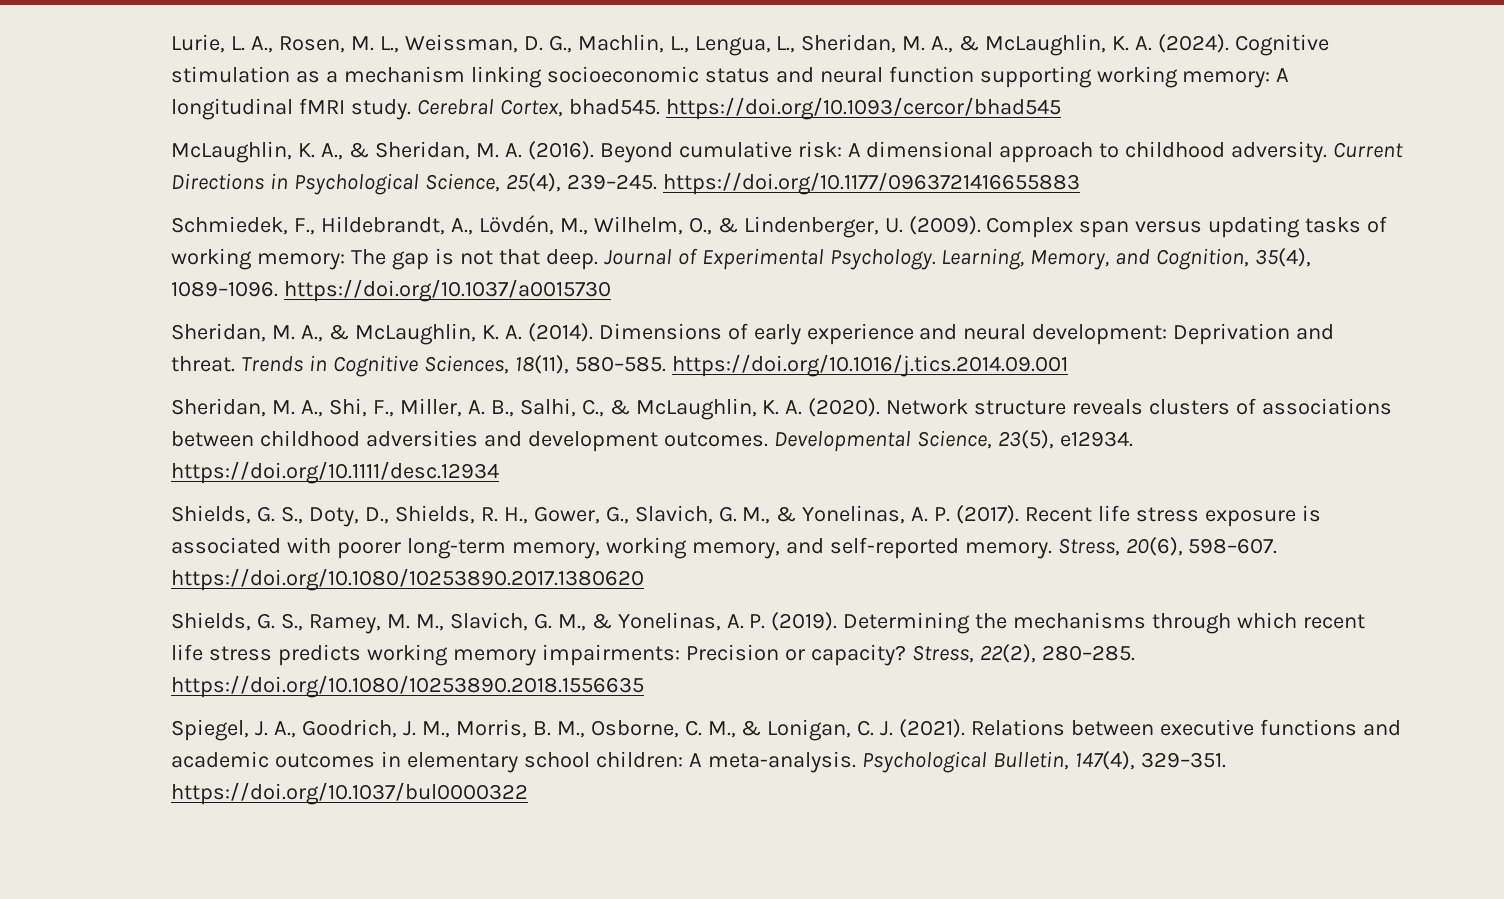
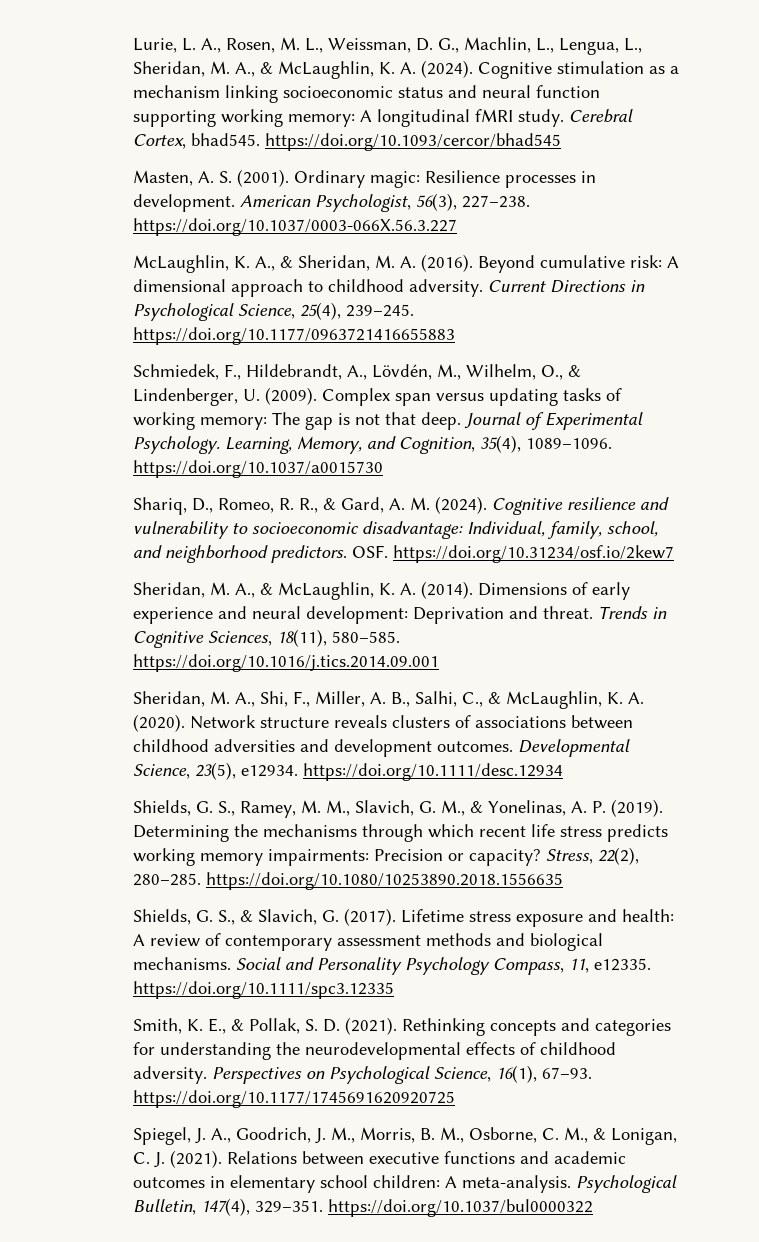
+ Masten, A. S. (2001). Ordinary magic: Resilience processes in development. American Psychologist, 56(3), 227–238. https://doi.org/10.1037/0003-066X.56.3.227
+ Shariq, D., Romeo, R. R., & Gard, A. M. (2024). Cognitive resilience and vulnerability to socioeconomic disadvantage: Individual, family, school, and neighborhood predictors. OSF. https://doi.org/10.31234/osf.io/2kew7
- Shields, G. S., Doty, D., Shields, R. H., Gower, G., Slavich, G. M., & Yonelinas, A. P. (2017). Recent life stress exposure is associated with poorer long-term memory, working memory, and self-reported memory. Stress, 20(6), 598–607. https://doi.org/10.1080/10253890.2017.1380620
+ Shields, G. S., & Slavich, G. (2017). Lifetime stress exposure and health: A review of contemporary assessment methods and biological mechanisms. Social and Personality Psychology Compass, 11, e12335. https://doi.org/10.1111/spc3.12335
+ Smith, K. E., & Pollak, S. D. (2021). Rethinking concepts and categories for understanding the neurodevelopmental effects of childhood adversity. Perspectives on Psychological Science, 16(1), 67–93. https://doi.org/10.1177/1745691620920725

